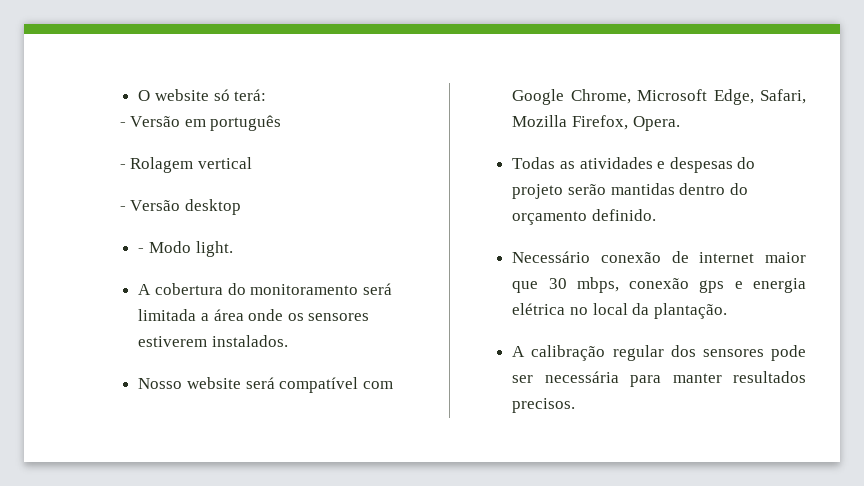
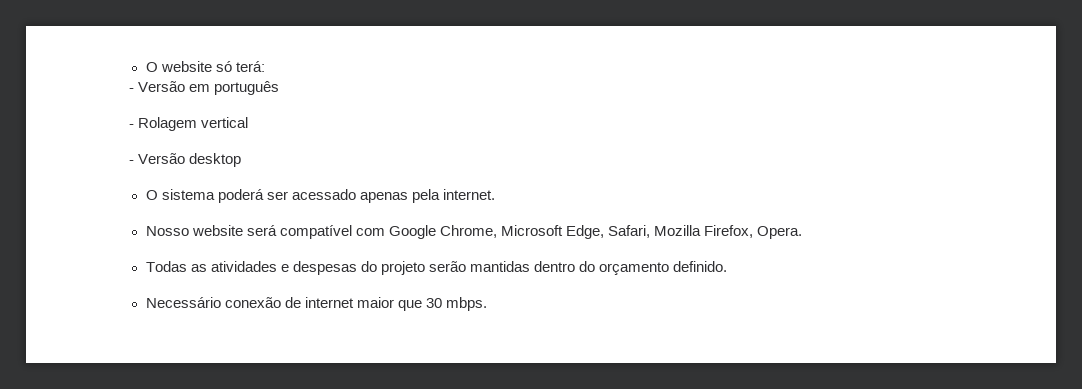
- - Modo light.
- A cobertura do monitoramento será limitada a área onde os sensores estiverem instalados.
+ O sistema poderá ser acessado apenas pela internet.
- Necessário conexão de internet maior que 30 mbps, conexão gps e energia elétrica no local da plantação.
- A calibração regular dos sensores pode ser necessária para manter resultados precisos.
+ Necessário conexão de internet maior que 30 mbps.

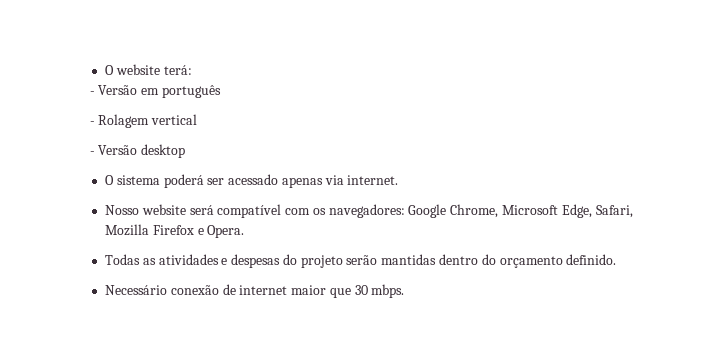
- O website só terá:
+ O website terá:
- O sistema poderá ser acessado apenas pela internet.
+ O sistema poderá ser acessado apenas via internet.
- Nosso website será compatível com Google Chrome, Microsoft Edge, Safari, Mozilla Firefox, Opera.
+ Nosso website será compatível com os navegadores: Google Chrome, Microsoft Edge, Safari, Mozilla Firefox e Opera.

